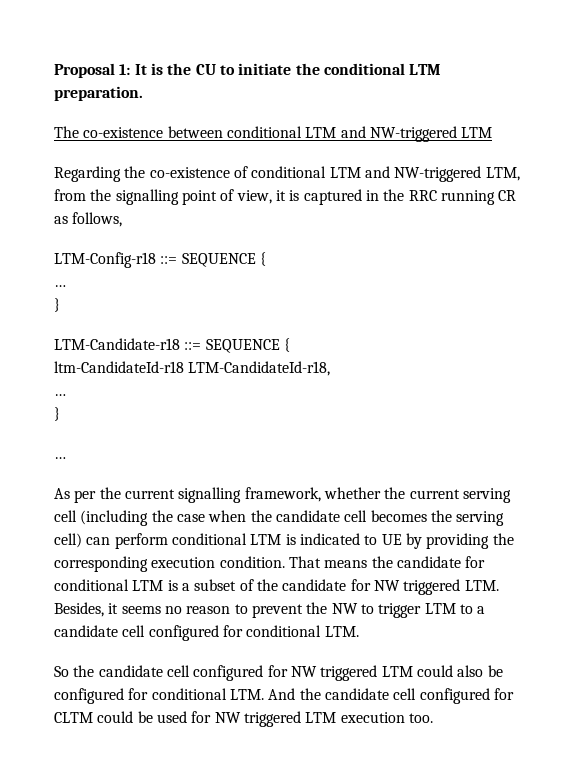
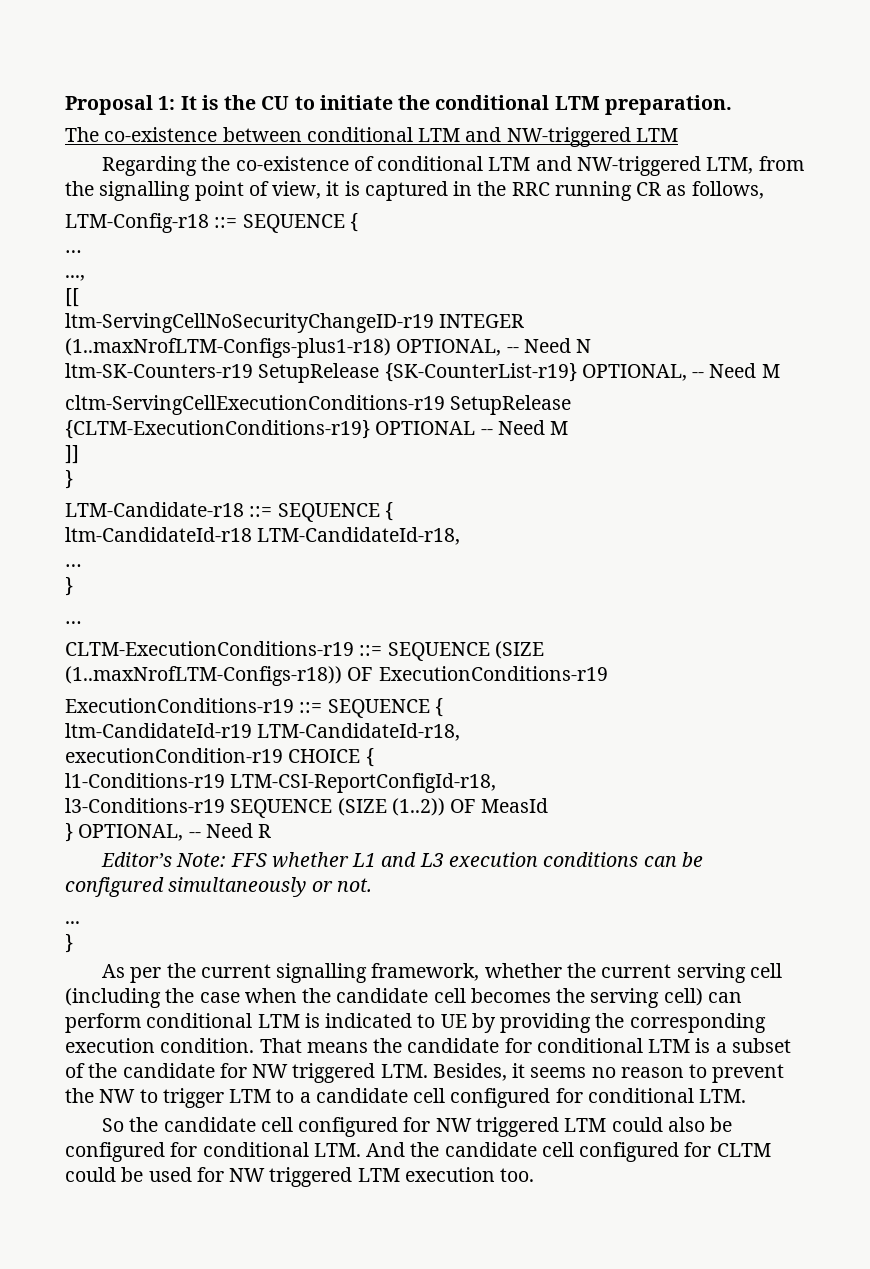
+ ...,
+ [[
+ ltm-ServingCellNoSecurityChangeID-r19 INTEGER (1..maxNrofLTM-Configs-plus1-r18) OPTIONAL, -- Need N
+ ltm-SK-Counters-r19 SetupRelease {SK-CounterList-r19} OPTIONAL, -- Need M
+ cltm-ServingCellExecutionConditions-r19 SetupRelease {CLTM-ExecutionConditions-r19} OPTIONAL -- Need M
+ ]]
+ CLTM-ExecutionConditions-r19 ::= SEQUENCE (SIZE (1..maxNrofLTM-Configs-r18)) OF ExecutionConditions-r19
+ ExecutionConditions-r19 ::= SEQUENCE {
+ ltm-CandidateId-r19 LTM-CandidateId-r18,
+ executionCondition-r19 CHOICE {
+ l1-Conditions-r19 LTM-CSI-ReportConfigId-r18,
+ l3-Conditions-r19 SEQUENCE (SIZE (1..2)) OF MeasId
+ } OPTIONAL, -- Need R
+ Editor’s Note: FFS whether L1 and L3 execution conditions can be configured simultaneously or not.
+ ...
+ }

